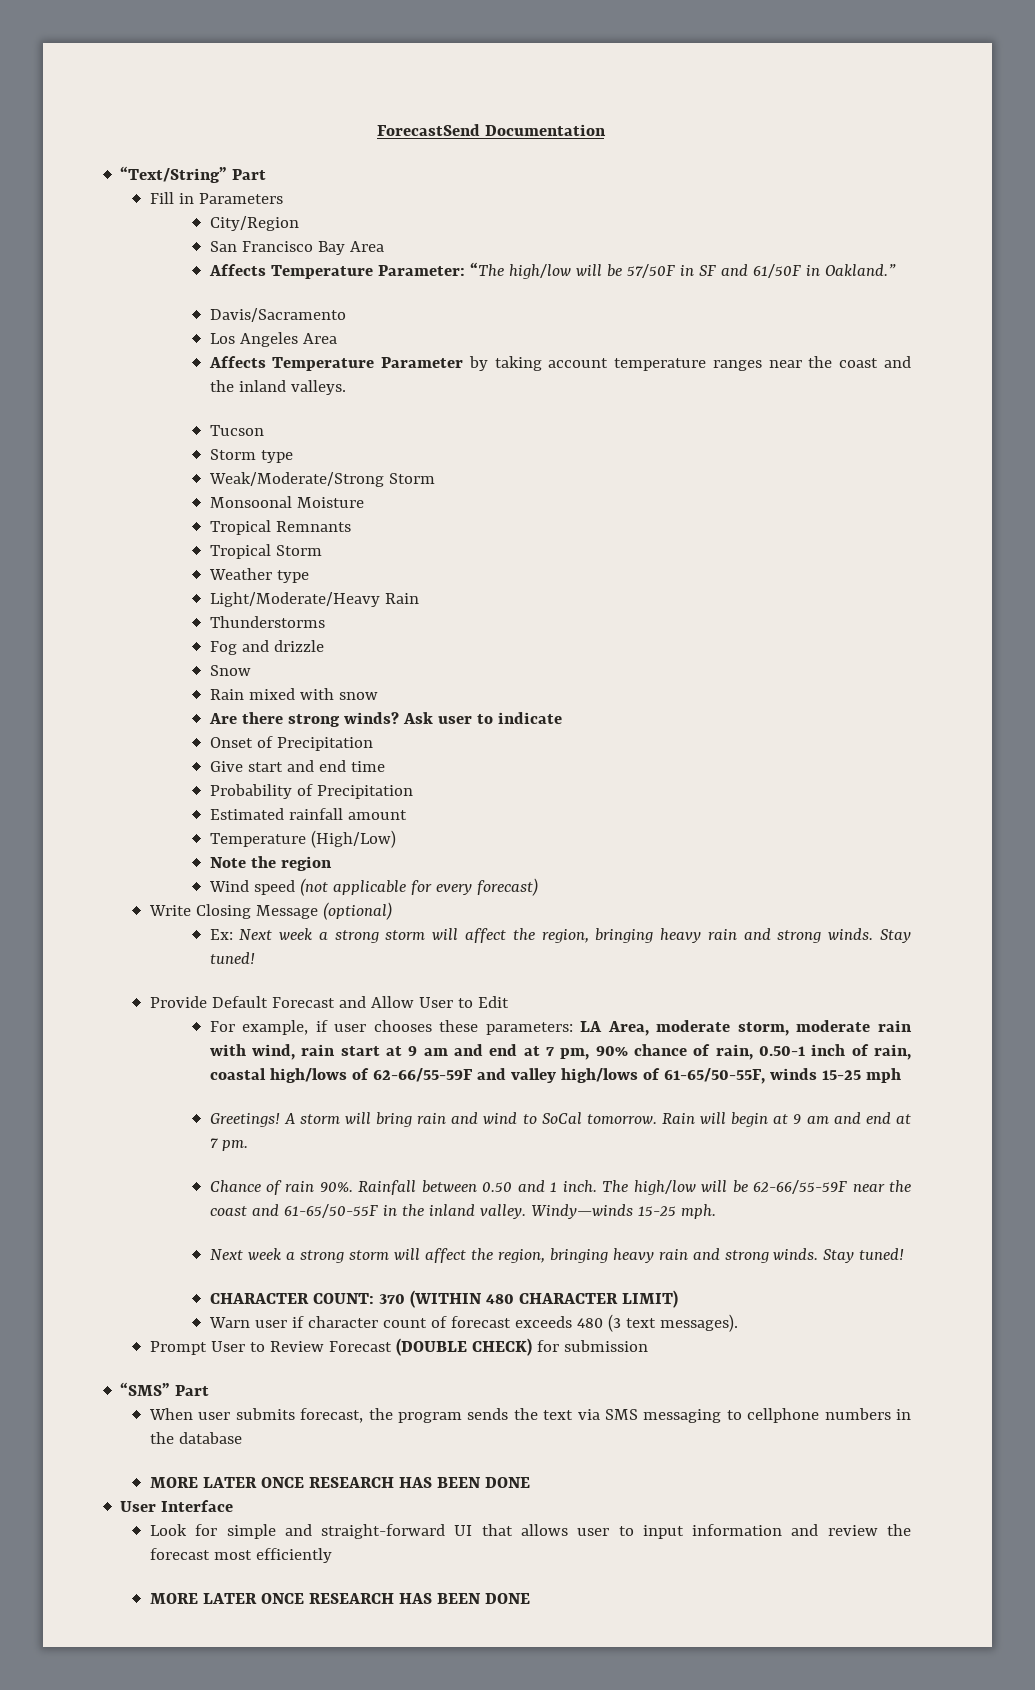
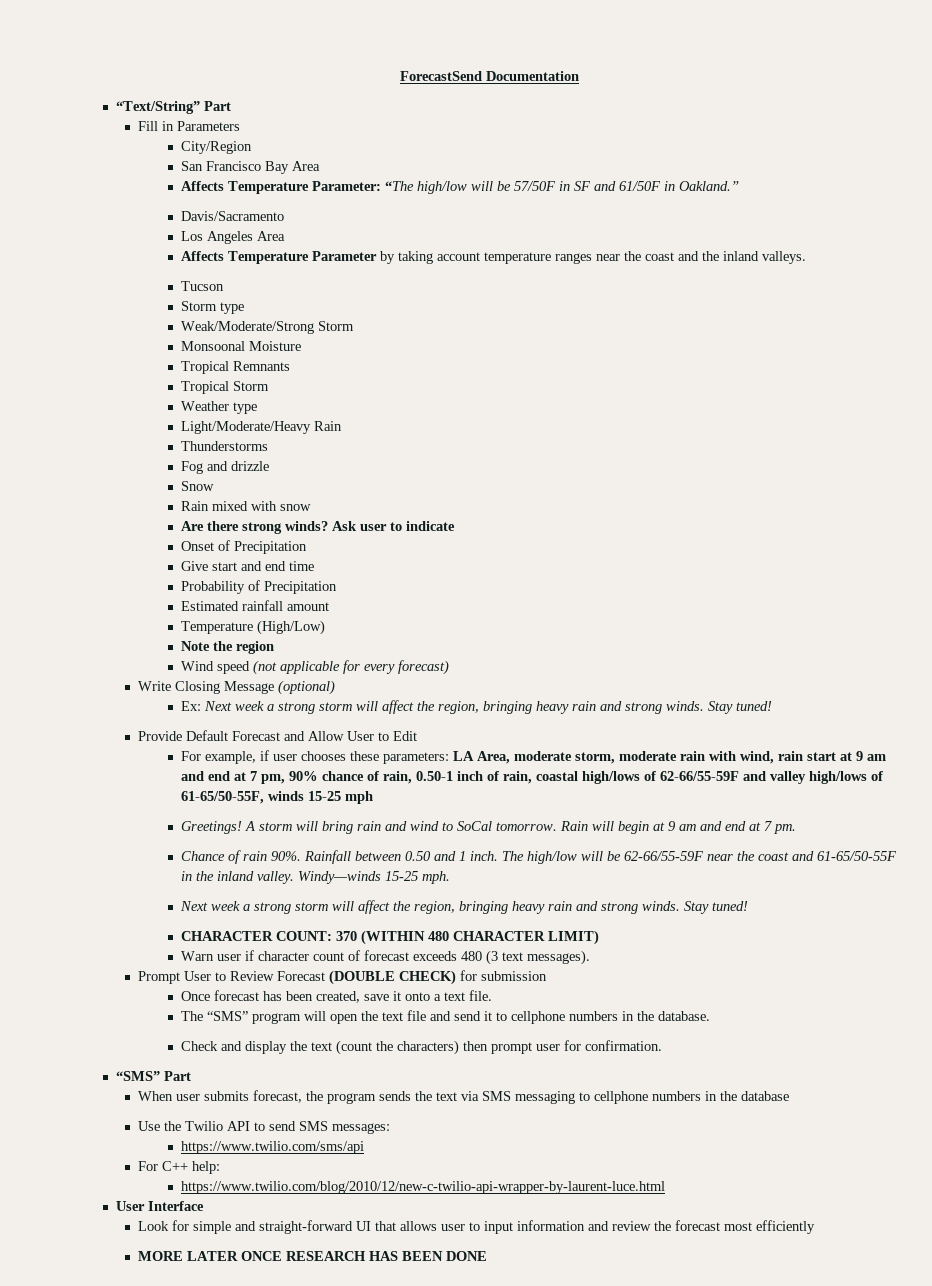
+ Once forecast has been created, save it onto a text file.
+ The “SMS” program will open the text file and send it to cellphone numbers in the database.
+ Check and display the text (count the characters) then prompt user for confirmation.
  When user submits forecast, the program sends the text via SMS messaging to cellphone numbers in the database
- MORE LATER ONCE RESEARCH HAS BEEN DONE
+ Use the Twilio API to send SMS messages:
+ https://www.twilio.com/sms/api
+ For C++ help:
+ https://www.twilio.com/blog/2010/12/new-c-twilio-api-wrapper-by-laurent-luce.html

